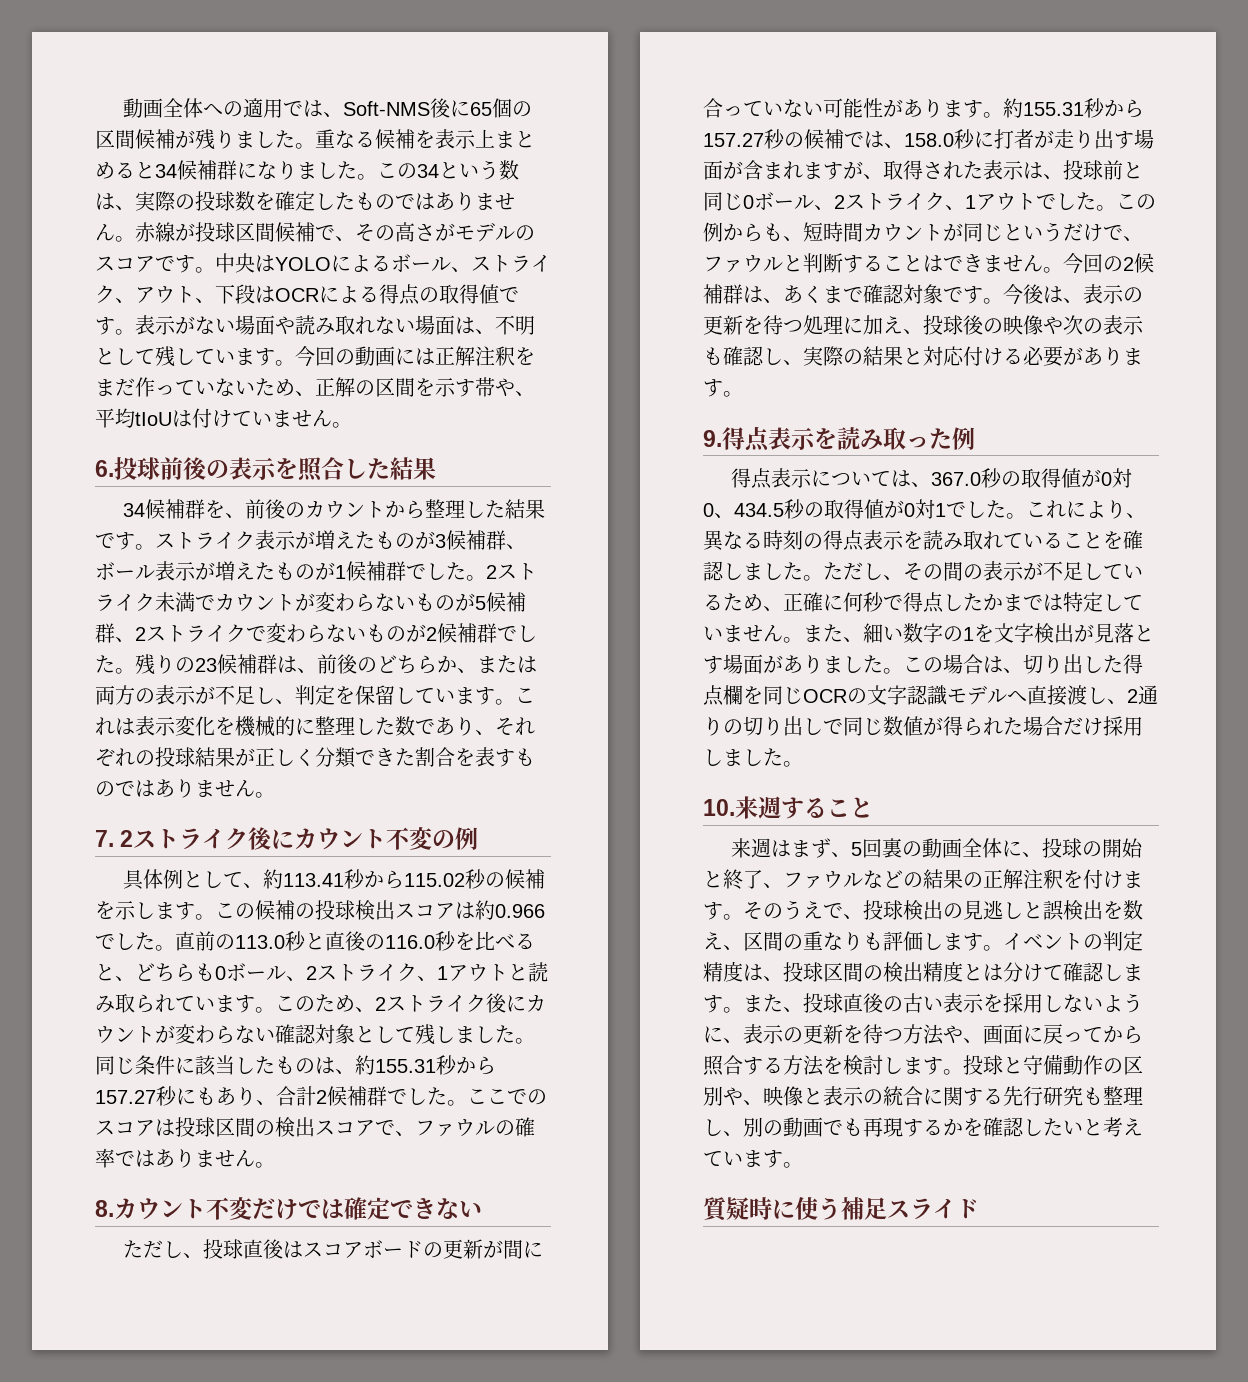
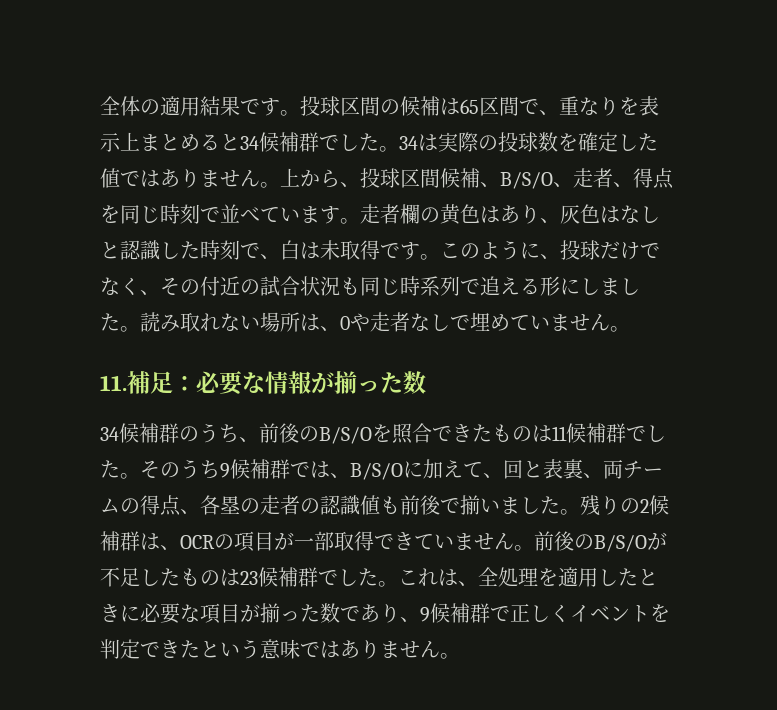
- 動画全体への適用では、Soft-NMS後に65個の区間候補が残りました。重なる候補を表示上まとめると34候補群になりました。この34という数は、実際の投球数を確定したものではありません。赤線が投球区間候補で、その高さがモデルのスコアです。中央はYOLOによるボール、ストライク、アウト、下段はOCRによる得点の取得値です。表示がない場面や読み取れない場面は、不明として残しています。今回の動画には正解注釈をまだ作っていないため、正解の区間を示す帯や、平均tIoUは付けていません。
- 6.投球前後の表示を照合した結果
- 34候補群を、前後のカウントから整理した結果です。ストライク表示が増えたものが3候補群、ボール表示が増えたものが1候補群でした。2ストライク未満でカウントが変わらないものが5候補群、2ストライクで変わらないものが2候補群でした。残りの23候補群は、前後のどちらか、または両方の表示が不足し、判定を保留しています。これは表示変化を機械的に整理した数であり、それぞれの投球結果が正しく分類できた割合を表すものではありません。
- 7. 2ストライク後にカウント不変の例
- 具体例として、約113.41秒から115.02秒の候補を示します。この候補の投球検出スコアは約0.966でした。直前の113.0秒と直後の116.0秒を比べると、どちらも0ボール、2ストライク、1アウトと読み取られています。このため、2ストライク後にカウントが変わらない確認対象として残しました。同じ条件に該当したものは、約155.31秒から157.27秒にもあり、合計2候補群でした。ここでのスコアは投球区間の検出スコアで、ファウルの確率ではありません。
- 8.カウント不変だけでは確定できない
- ただし、投球直後はスコアボードの更新が間に合っていない可能性があります。約155.31秒から157.27秒の候補では、158.0秒に打者が走り出す場面が含まれますが、取得された表示は、投球前と同じ0ボール、2ストライク、1アウトでした。この例からも、短時間カウントが同じというだけで、ファウルと判断することはできません。今回の2候補群は、あくまで確認対象です。今後は、表示の更新を待つ処理に加え、投球後の映像や次の表示も確認し、実際の結果と対応付ける必要があります。
- 9.得点表示を読み取った例
- 得点表示については、367.0秒の取得値が0対0、434.5秒の取得値が0対1でした。これにより、異なる時刻の得点表示を読み取れていることを確認しました。ただし、その間の表示が不足しているため、正確に何秒で得点したかまでは特定していません。また、細い数字の1を文字検出が見落とす場面がありました。この場合は、切り出した得点欄を同じOCRの文字認識モデルへ直接渡し、2通りの切り出しで同じ数値が得られた場合だけ採用しました。
- 10.来週すること
- 来週はまず、5回裏の動画全体に、投球の開始と終了、ファウルなどの結果の正解注釈を付けます。そのうえで、投球検出の見逃しと誤検出を数え、区間の重なりも評価します。イベントの判定精度は、投球区間の検出精度とは分けて確認します。また、投球直後の古い表示を採用しないように、表示の更新を待つ方法や、画面に戻ってから照合する方法を検討します。投球と守備動作の区別や、映像と表示の統合に関する先行研究も整理し、別の動画でも再現するかを確認したいと考えています。
- 質疑時に使う補足スライド
+ 全体の適用結果です。投球区間の候補は65区間で、重なりを表示上まとめると34候補群でした。34は実際の投球数を確定した値ではありません。上から、投球区間候補、B/S/O、走者、得点を同じ時刻で並べています。走者欄の黄色はあり、灰色はなしと認識した時刻で、白は未取得です。このように、投球だけでなく、その付近の試合状況も同じ時系列で追える形にしました。読み取れない場所は、0や走者なしで埋めていません。
+ 11.補足：必要な情報が揃った数
+ 34候補群のうち、前後のB/S/Oを照合できたものは11候補群でした。そのうち9候補群では、B/S/Oに加えて、回と表裏、両チームの得点、各塁の走者の認識値も前後で揃いました。残りの2候補群は、OCRの項目が一部取得できていません。前後のB/S/Oが不足したものは23候補群でした。これは、全処理を適用したときに必要な項目が揃った数であり、9候補群で正しくイベントを判定できたという意味ではありません。

